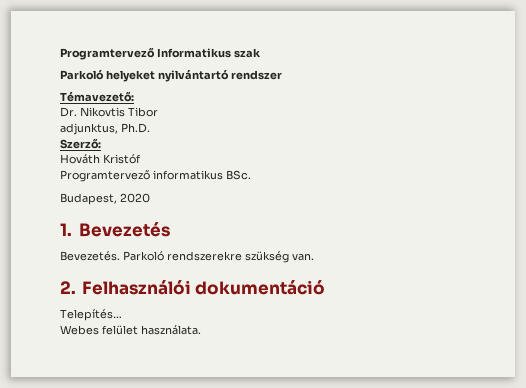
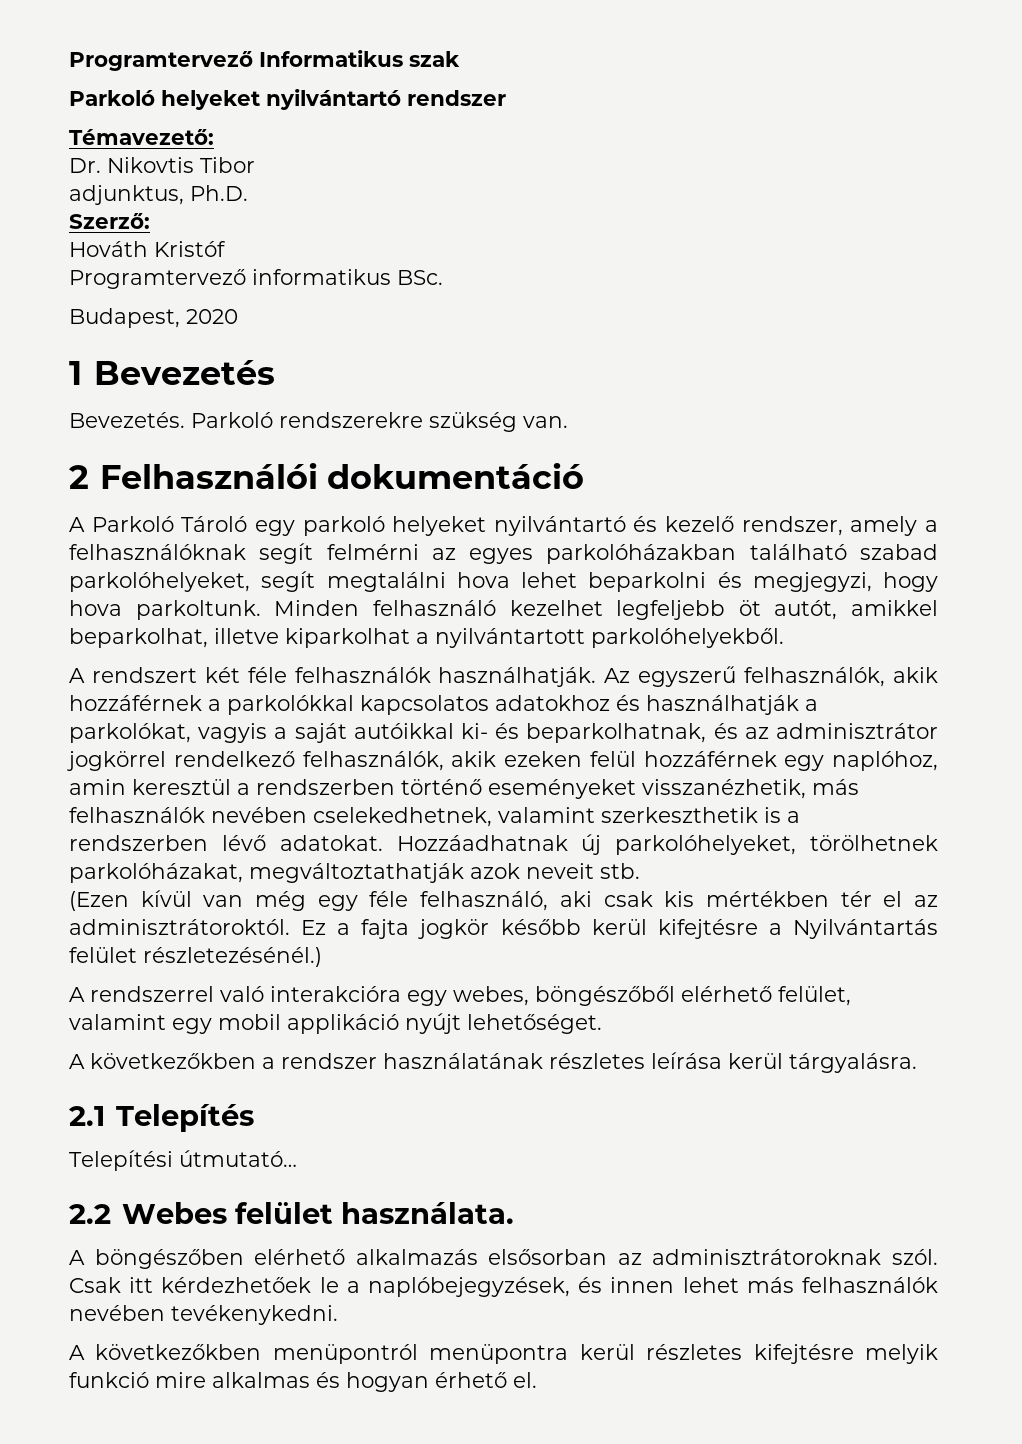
- 1. Bevezetés
+ 1 Bevezetés
- 2. Felhasználói dokumentáció
+ 2 Felhasználói dokumentáció
- Telepítés…
- Webes felület használata.
+ A Parkoló Tároló egy parkoló helyeket nyilvántartó és kezelő rendszer, amely a felhasználóknak segít felmérni az egyes parkolóházakban található szabad parkolóhelyeket, segít megtalálni hova lehet beparkolni és megjegyzi, hogy hova parkoltunk. Minden felhasználó kezelhet legfeljebb öt autót, amikkel beparkolhat, illetve kiparkolhat a nyilvántartott parkolóhelyekből.
+ A rendszert két féle felhasználók használhatják. Az egyszerű felhasználók, akik hozzáférnek a parkolókkal kapcsolatos adatokhoz és használhatják a parkolókat, vagyis a saját autóikkal ki- és beparkolhatnak, és az adminisztrátor jogkörrel rendelkező felhasználók, akik ezeken felül hozzáférnek egy naplóhoz, amin keresztül a rendszerben történő eseményeket visszanézhetik, más felhasználók nevében cselekedhetnek, valamint szerkeszthetik is a rendszerben lévő adatokat. Hozzáadhatnak új parkolóhelyeket, törölhetnek parkolóházakat, megváltoztathatják azok neveit stb.
+ (Ezen kívül van még egy féle felhasználó, aki csak kis mértékben tér el az adminisztrátoroktól. Ez a fajta jogkör később kerül kifejtésre a Nyilvántartás felület részletezésénél.)
+ A rendszerrel való interakcióra egy webes, böngészőből elérhető felület, valamint egy mobil applikáció nyújt lehetőséget.
+ A következőkben a rendszer használatának részletes leírása kerül tárgyalásra.
+ 2.1 Telepítés
+ Telepítési útmutató…
+ 2.2 Webes felület használata.
+ A böngészőben elérhető alkalmazás elsősorban az adminisztrátoroknak szól. Csak itt kérdezhetőek le a naplóbejegyzések, és innen lehet más felhasználók nevében tevékenykedni.
+ A következőkben menüpontról menüpontra kerül részletes kifejtésre melyik funkció mire alkalmas és hogyan érhető el.

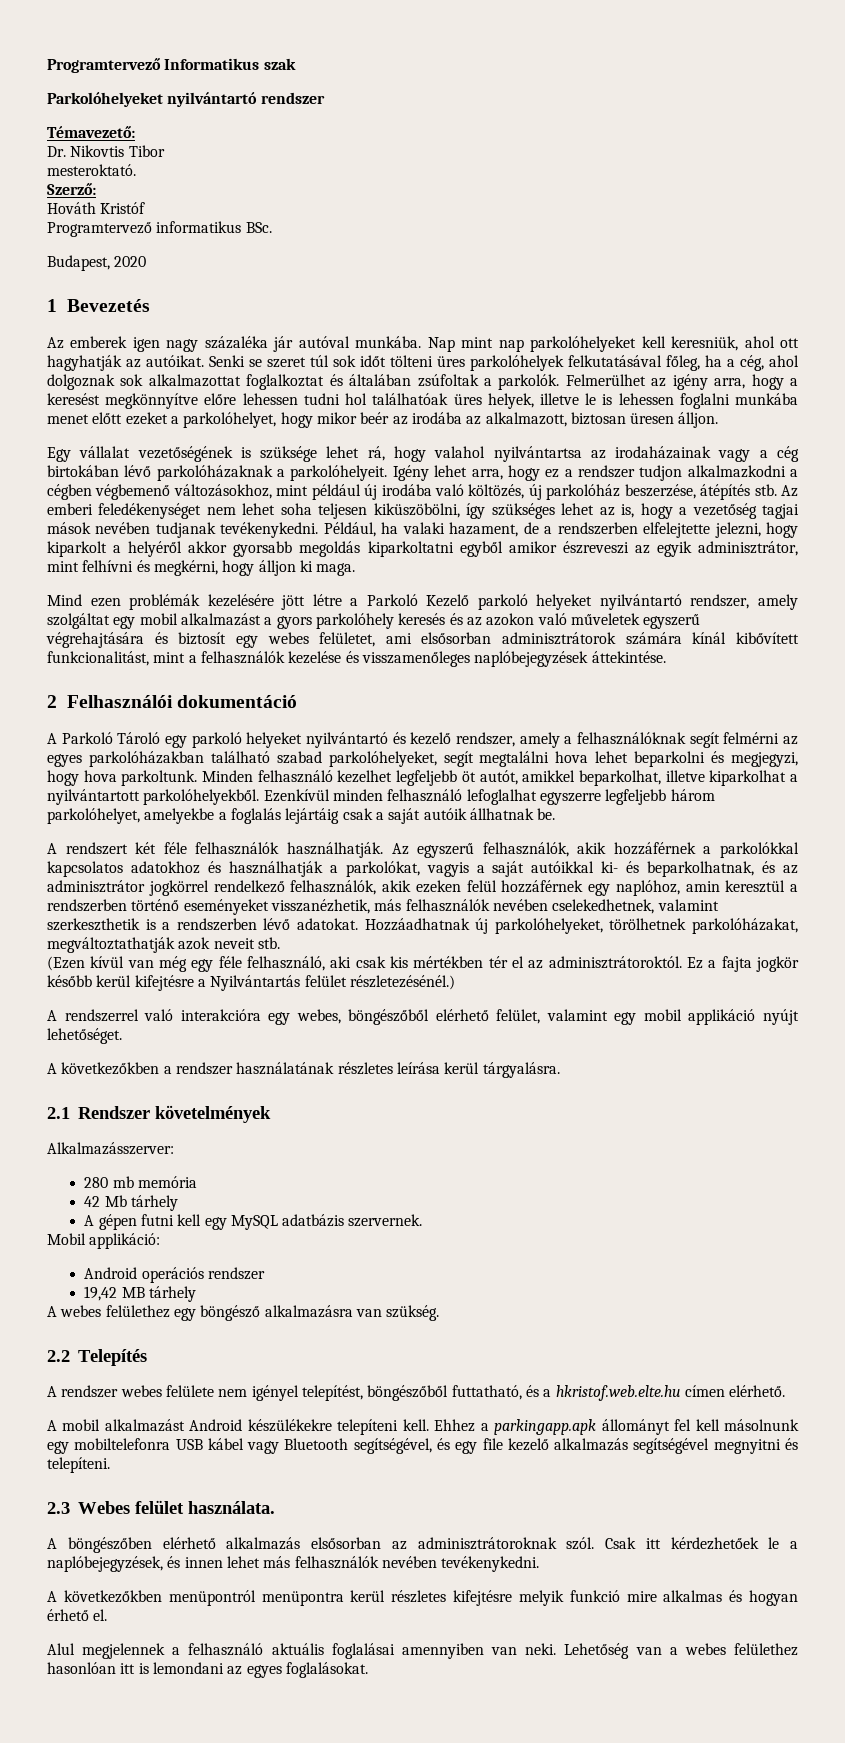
- Parkoló helyeket nyilvántartó rendszer
+ Parkolóhelyeket nyilvántartó rendszer
- adjunktus, Ph.D.
+ mesteroktató.
- Bevezetés. Parkoló rendszerekre szükség van.
+ Az emberek igen nagy százaléka jár autóval munkába. Nap mint nap parkolóhelyeket kell keresniük, ahol ott hagyhatják az autóikat. Senki se szeret túl sok időt tölteni üres parkolóhelyek felkutatásával főleg, ha a cég, ahol dolgoznak sok alkalmazottat foglalkoztat és általában zsúfoltak a parkolók. Felmerülhet az igény arra, hogy a keresést megkönnyítve előre lehessen tudni hol találhatóak üres helyek, illetve le is lehessen foglalni munkába menet előtt ezeket a parkolóhelyet, hogy mikor beér az irodába az alkalmazott, biztosan üresen álljon.
+ Egy vállalat vezetőségének is szüksége lehet rá, hogy valahol nyilvántartsa az irodaházainak vagy a cég birtokában lévő parkolóházaknak a parkolóhelyeit. Igény lehet arra, hogy ez a rendszer tudjon alkalmazkodni a cégben végbemenő változásokhoz, mint például új irodába való költözés, új parkolóház beszerzése, átépítés stb. Az emberi feledékenységet nem lehet soha teljesen kiküszöbölni, így szükséges lehet az is, hogy a vezetőség tagjai mások nevében tudjanak tevékenykedni. Például, ha valaki hazament, de a rendszerben elfelejtette jelezni, hogy kiparkolt a helyéről akkor gyorsabb megoldás kiparkoltatni egyből amikor észreveszi az egyik adminisztrátor, mint felhívni és megkérni, hogy álljon ki maga.
+ Mind ezen problémák kezelésére jött létre a Parkoló Kezelő parkoló helyeket nyilvántartó rendszer, amely szolgáltat egy mobil alkalmazást a gyors parkolóhely keresés és az azokon való műveletek egyszerű végrehajtására és biztosít egy webes felületet, ami elsősorban adminisztrátorok számára kínál kibővített funkcionalitást, mint a felhasználók kezelése és visszamenőleges naplóbejegyzések áttekintése.
+ Ezenkívül minden felhasználó lefoglalhat egyszerre legfeljebb három parkolóhelyet, amelyekbe a foglalás lejártáig csak a saját autóik állhatnak be.
- 2.1 Telepítés
- Telepítési útmutató…
- 2.2 Webes felület használata.
+ 2.1 Rendszer követelmények
+ Alkalmazásszerver:
+ 280 mb memória
+ 42 Mb tárhely
+ A gépen futni kell egy MySQL adatbázis szervernek.
+ Mobil applikáció:
+ Android operációs rendszer
+ 19,42 MB tárhely
+ A webes felülethez egy böngésző alkalmazásra van szükség.
+ 2.2 Telepítés
+ A rendszer webes felülete nem igényel telepítést, böngészőből futtatható, és a hkristof.web.elte.hu címen elérhető.
+ A mobil alkalmazást Android készülékekre telepíteni kell. Ehhez a parkingapp.apk állományt fel kell másolnunk egy mobiltelefonra USB kábel vagy Bluetooth segítségével, és egy file kezelő alkalmazás segítségével megnyitni és telepíteni.
+ 2.3 Webes felület használata.
+ Alul megjelennek a felhasználó aktuális foglalásai amennyiben van neki. Lehetőség van a webes felülethez hasonlóan itt is lemondani az egyes foglalásokat.

